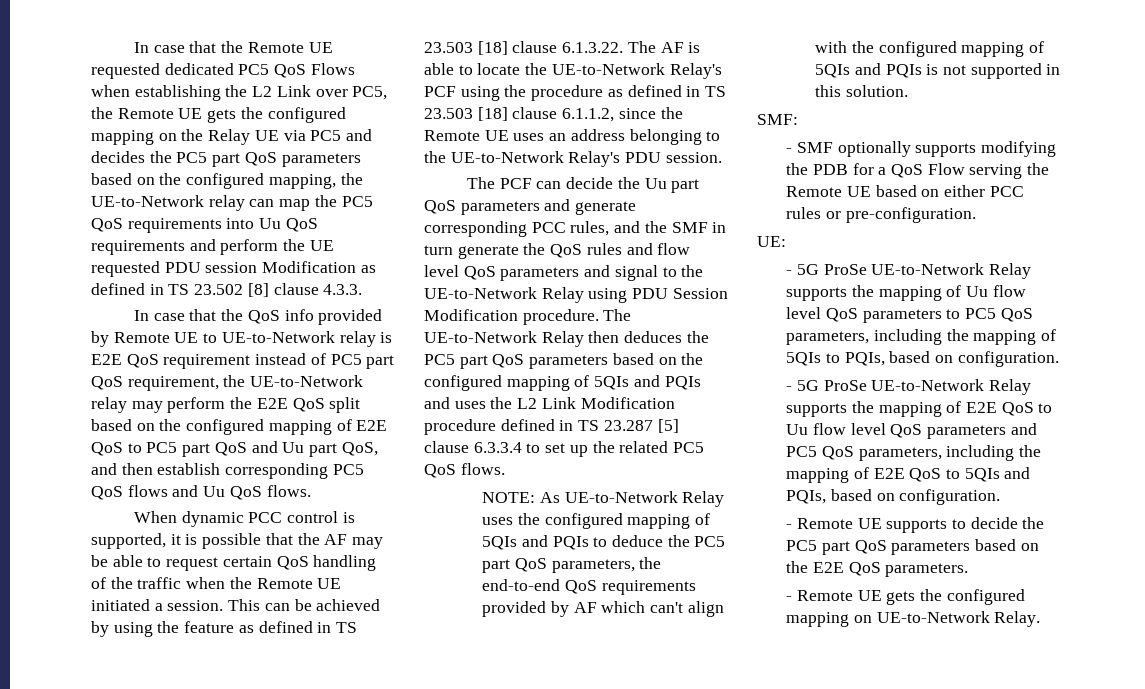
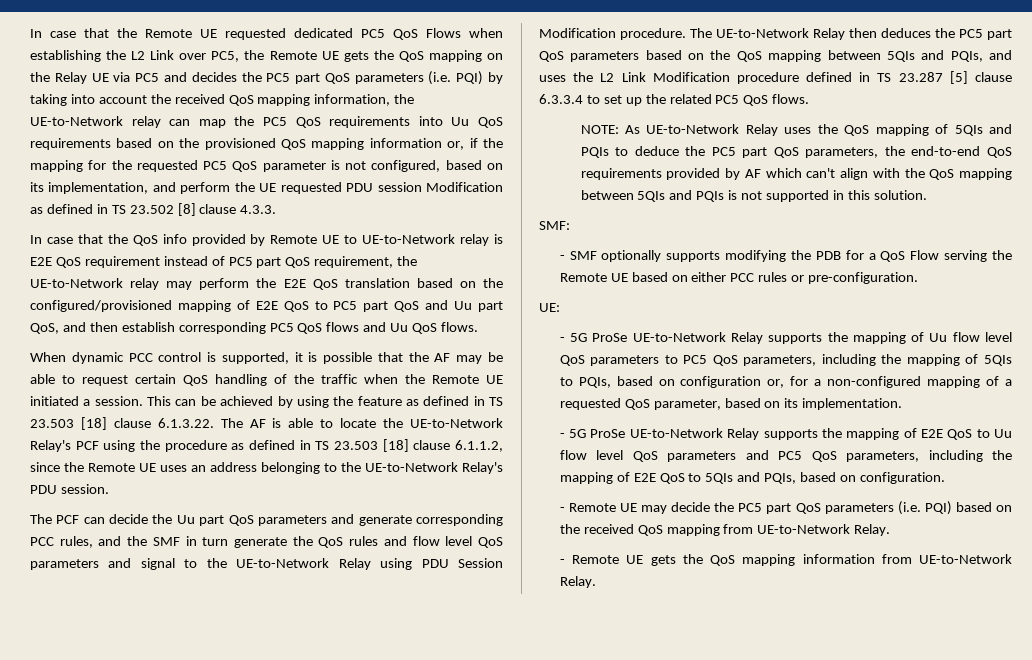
- In case that the Remote UE requested dedicated PC5 QoS Flows when establishing the L2 Link over PC5, the Remote UE gets the configured mapping on the Relay UE via PC5 and decides the PC5 part QoS parameters based on the configured mapping, the UE-to-Network relay can map the PC5 QoS requirements into Uu QoS requirements and perform the UE requested PDU session Modification as defined in TS 23.502 [8] clause 4.3.3.
+ In case that the Remote UE requested dedicated PC5 QoS Flows when establishing the L2 Link over PC5, the Remote UE gets the QoS mapping on the Relay UE via PC5 and decides the PC5 part QoS parameters (i.e. PQI) by taking into account the received QoS mapping information, the UE-to-Network relay can map the PC5 QoS requirements into Uu QoS requirements based on the provisioned QoS mapping information or, if the mapping for the requested PC5 QoS parameter is not configured, based on its implementation, and perform the UE requested PDU session Modification as defined in TS 23.502 [8] clause 4.3.3.
- In case that the QoS info provided by Remote UE to UE-to-Network relay is E2E QoS requirement instead of PC5 part QoS requirement, the UE-to-Network relay may perform the E2E QoS split based on the configured mapping of E2E QoS to PC5 part QoS and Uu part QoS, and then establish corresponding PC5 QoS flows and Uu QoS flows.
+ In case that the QoS info provided by Remote UE to UE-to-Network relay is E2E QoS requirement instead of PC5 part QoS requirement, the UE-to-Network relay may perform the E2E QoS translation based on the configured/provisioned mapping of E2E QoS to PC5 part QoS and Uu part QoS, and then establish corresponding PC5 QoS flows and Uu QoS flows.
- The UE-to-Network Relay then deduces the PC5 part QoS parameters based on the configured mapping of 5QIs and PQIs and uses the L2 Link Modification procedure defined in TS 23.287 [5] clause 6.3.3.4 to set up the related PC5 QoS flows.
+ The UE-to-Network Relay then deduces the PC5 part QoS parameters based on the QoS mapping between 5QIs and PQIs, and uses the L2 Link Modification procedure defined in TS 23.287 [5] clause 6.3.3.4 to set up the related PC5 QoS flows.
- NOTE: As UE-to-Network Relay uses the configured mapping of 5QIs and PQIs to deduce the PC5 part QoS parameters, the end-to-end QoS requirements provided by AF which can't align with the configured mapping of 5QIs and PQIs is not supported in this solution.
+ NOTE: As UE-to-Network Relay uses the QoS mapping of 5QIs and PQIs to deduce the PC5 part QoS parameters, the end-to-end QoS requirements provided by AF which can't align with the QoS mapping between 5QIs and PQIs is not supported in this solution.
- - 5G ProSe UE-to-Network Relay supports the mapping of Uu flow level QoS parameters to PC5 QoS parameters, including the mapping of 5QIs to PQIs, based on configuration.
+ - 5G ProSe UE-to-Network Relay supports the mapping of Uu flow level QoS parameters to PC5 QoS parameters, including the mapping of 5QIs to PQIs, based on configuration or, for a non-configured mapping of a requested QoS parameter, based on its implementation.
- - Remote UE supports to decide the PC5 part QoS parameters based on the E2E QoS parameters.
+ - Remote UE may decide the PC5 part QoS parameters (i.e. PQI) based on the received QoS mapping from UE-to-Network Relay.
- - Remote UE gets the configured mapping on UE-to-Network Relay.
+ - Remote UE gets the QoS mapping information from UE-to-Network Relay.

